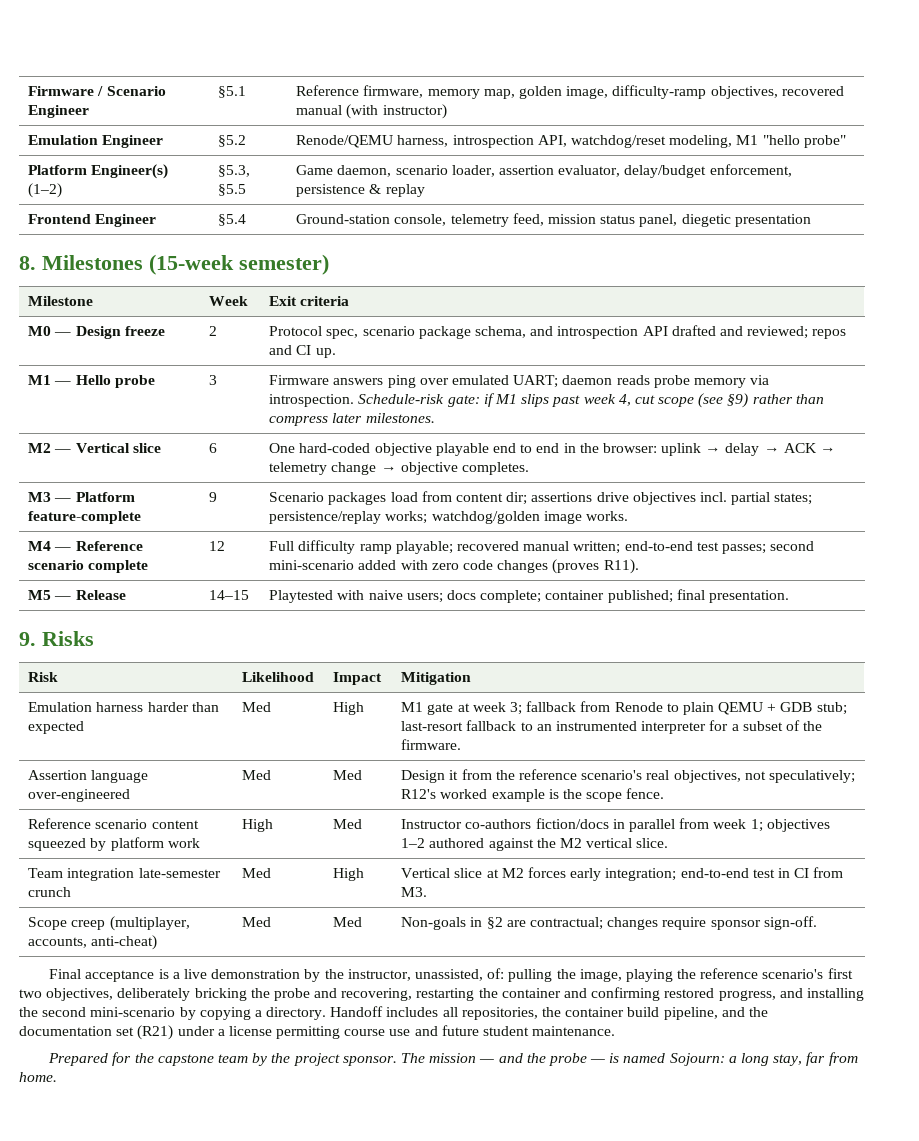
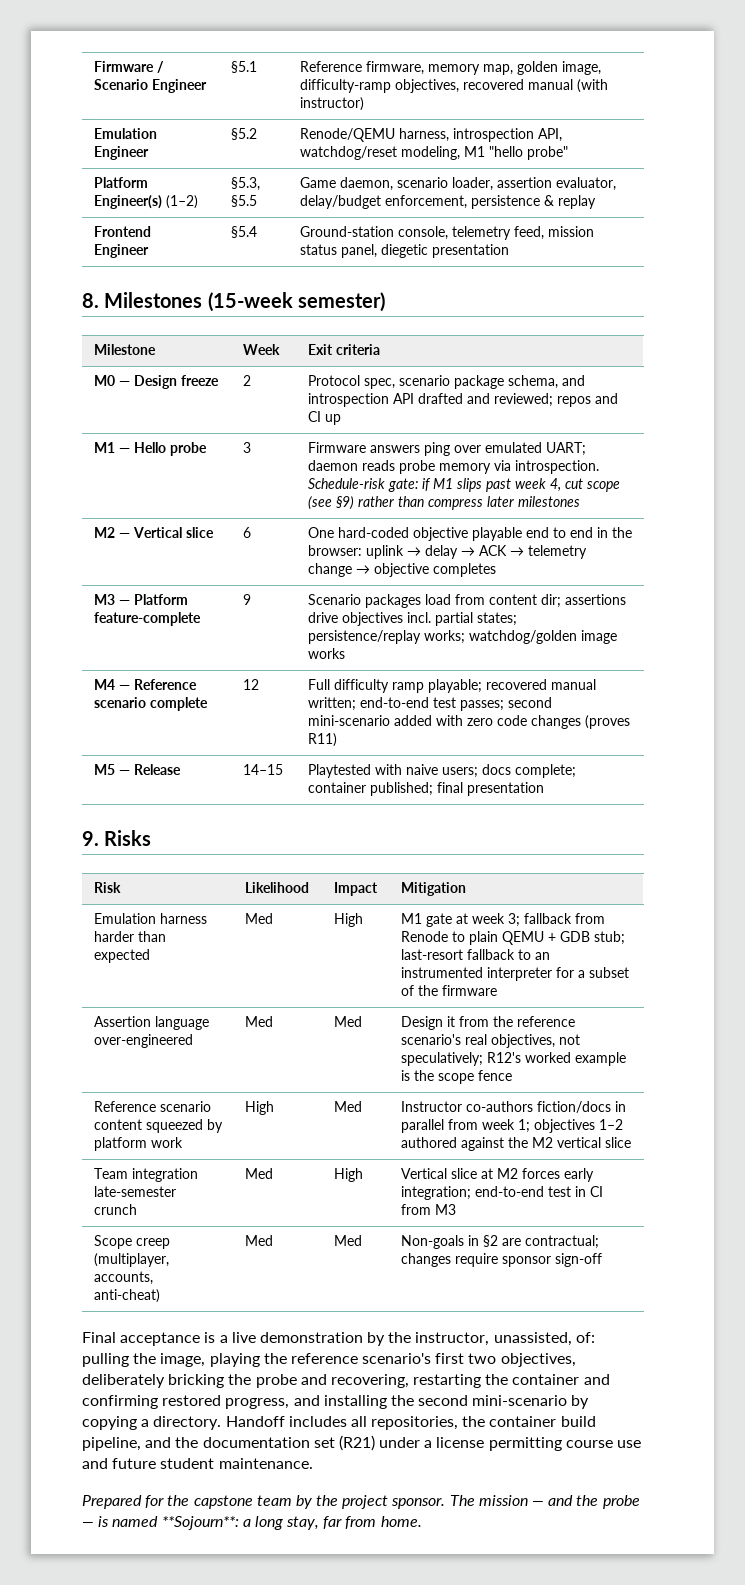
- M0 — Design freeze | 2 | Protocol spec, scenario package schema, and introspection API drafted and reviewed; repos and CI up.
+ M0 — Design freeze | 2 | Protocol spec, scenario package schema, and introspection API drafted and reviewed; repos and CI up
- M1 — Hello probe | 3 | Firmware answers ping over emulated UART; daemon reads probe memory via introspection. Schedule-risk gate: if M1 slips past week 4, cut scope (see §9) rather than compress later milestones.
+ M1 — Hello probe | 3 | Firmware answers ping over emulated UART; daemon reads probe memory via introspection. Schedule-risk gate: if M1 slips past week 4, cut scope (see §9) rather than compress later milestones
- M2 — Vertical slice | 6 | One hard-coded objective playable end to end in the browser: uplink → delay → ACK → telemetry change → objective completes.
+ M2 — Vertical slice | 6 | One hard-coded objective playable end to end in the browser: uplink → delay → ACK → telemetry change → objective completes
- M3 — Platform feature-complete | 9 | Scenario packages load from content dir; assertions drive objectives incl. partial states; persistence/replay works; watchdog/golden image works.
+ M3 — Platform feature-complete | 9 | Scenario packages load from content dir; assertions drive objectives incl. partial states; persistence/replay works; watchdog/golden image works
- M4 — Reference scenario complete | 12 | Full difficulty ramp playable; recovered manual written; end-to-end test passes; second mini-scenario added with zero code changes (proves R11).
+ M4 — Reference scenario complete | 12 | Full difficulty ramp playable; recovered manual written; end-to-end test passes; second mini-scenario added with zero code changes (proves R11)
- M5 — Release | 14–15 | Playtested with naive users; docs complete; container published; final presentation.
+ M5 — Release | 14–15 | Playtested with naive users; docs complete; container published; final presentation
- Emulation harness harder than expected | Med | High | M1 gate at week 3; fallback from Renode to plain QEMU + GDB stub; last-resort fallback to an instrumented interpreter for a subset of the firmware.
+ Emulation harness harder than expected | Med | High | M1 gate at week 3; fallback from Renode to plain QEMU + GDB stub; last-resort fallback to an instrumented interpreter for a subset of the firmware
- Assertion language over-engineered | Med | Med | Design it from the reference scenario's real objectives, not speculatively; R12's worked example is the scope fence.
+ Assertion language over-engineered | Med | Med | Design it from the reference scenario's real objectives, not speculatively; R12's worked example is the scope fence
- Reference scenario content squeezed by platform work | High | Med | Instructor co-authors fiction/docs in parallel from week 1; objectives 1–2 authored against the M2 vertical slice.
+ Reference scenario content squeezed by platform work | High | Med | Instructor co-authors fiction/docs in parallel from week 1; objectives 1–2 authored against the M2 vertical slice
- Team integration late-semester crunch | Med | High | Vertical slice at M2 forces early integration; end-to-end test in CI from M3.
+ Team integration late-semester crunch | Med | High | Vertical slice at M2 forces early integration; end-to-end test in CI from M3
- Scope creep (multiplayer, accounts, anti-cheat) | Med | Med | Non-goals in §2 are contractual; changes require sponsor sign-off.
+ Scope creep (multiplayer, accounts, anti-cheat) | Med | Med | Non-goals in §2 are contractual; changes require sponsor sign-off
- The mission — and the probe — is named Sojourn: a long stay, far from home.
+ The mission — and the probe — is named **Sojourn**: a long stay, far from home.

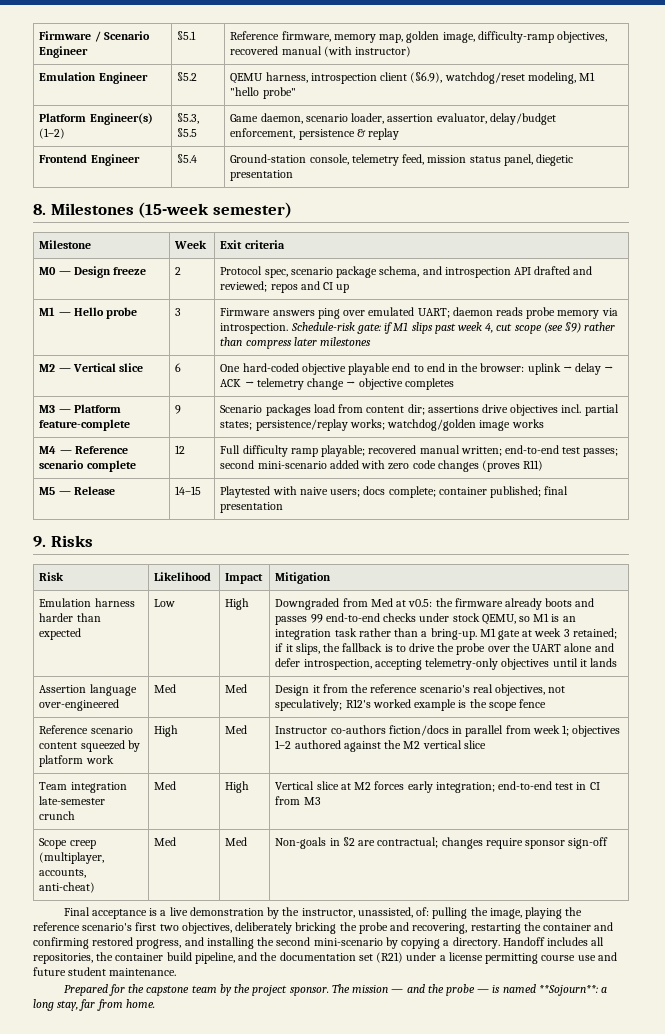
- Emulation Engineer | §5.2 | Renode/QEMU harness, introspection API, watchdog/reset modeling, M1 "hello probe"
+ Emulation Engineer | §5.2 | QEMU harness, introspection client (§6.9), watchdog/reset modeling, M1 "hello probe"
- Med | High | M1 gate at week 3; fallback from Renode to plain QEMU + GDB stub; last-resort fallback to an instrumented interpreter for a subset of the firmware
+ Low | High | Downgraded from Med at v0.5: the firmware already boots and passes 99 end-to-end checks under stock QEMU, so M1 is an integration task rather than a bring-up. M1 gate at week 3 retained; if it slips, the fallback is to drive the probe over the UART alone and defer introspection, accepting telemetry-only objectives until it lands

